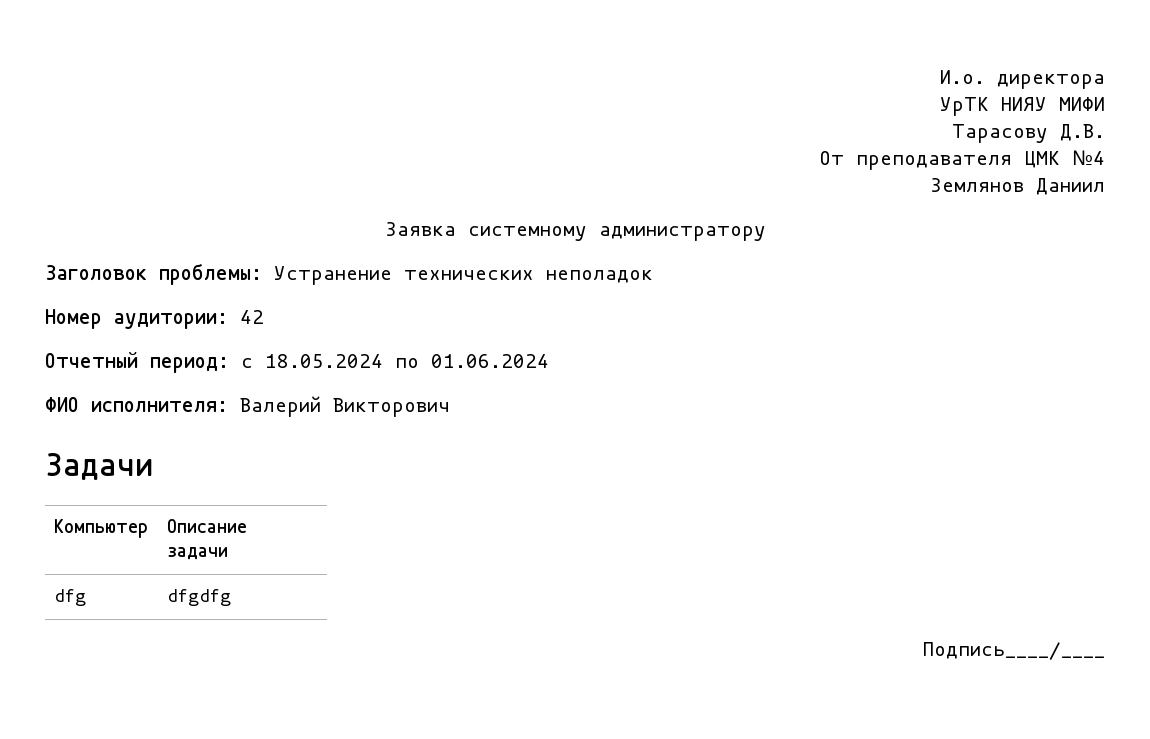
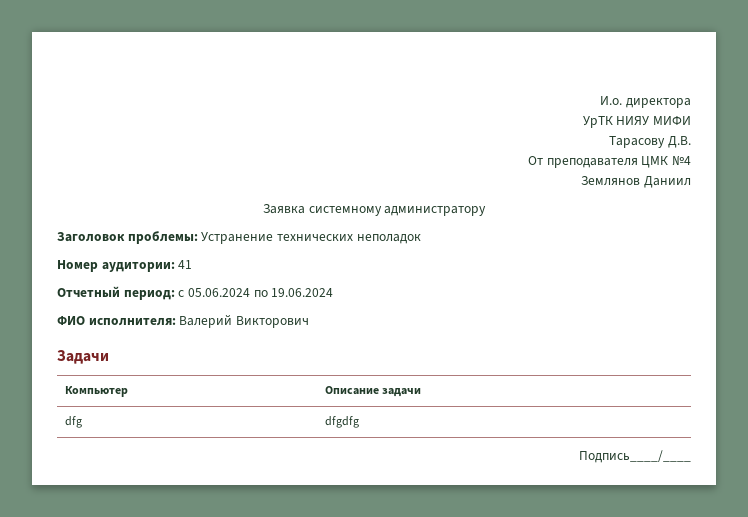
- Номер аудитории: 42
+ Номер аудитории: 41
- Отчетный период: с 18.05.2024 по 01.06.2024
+ Отчетный период: с 05.06.2024 по 19.06.2024

